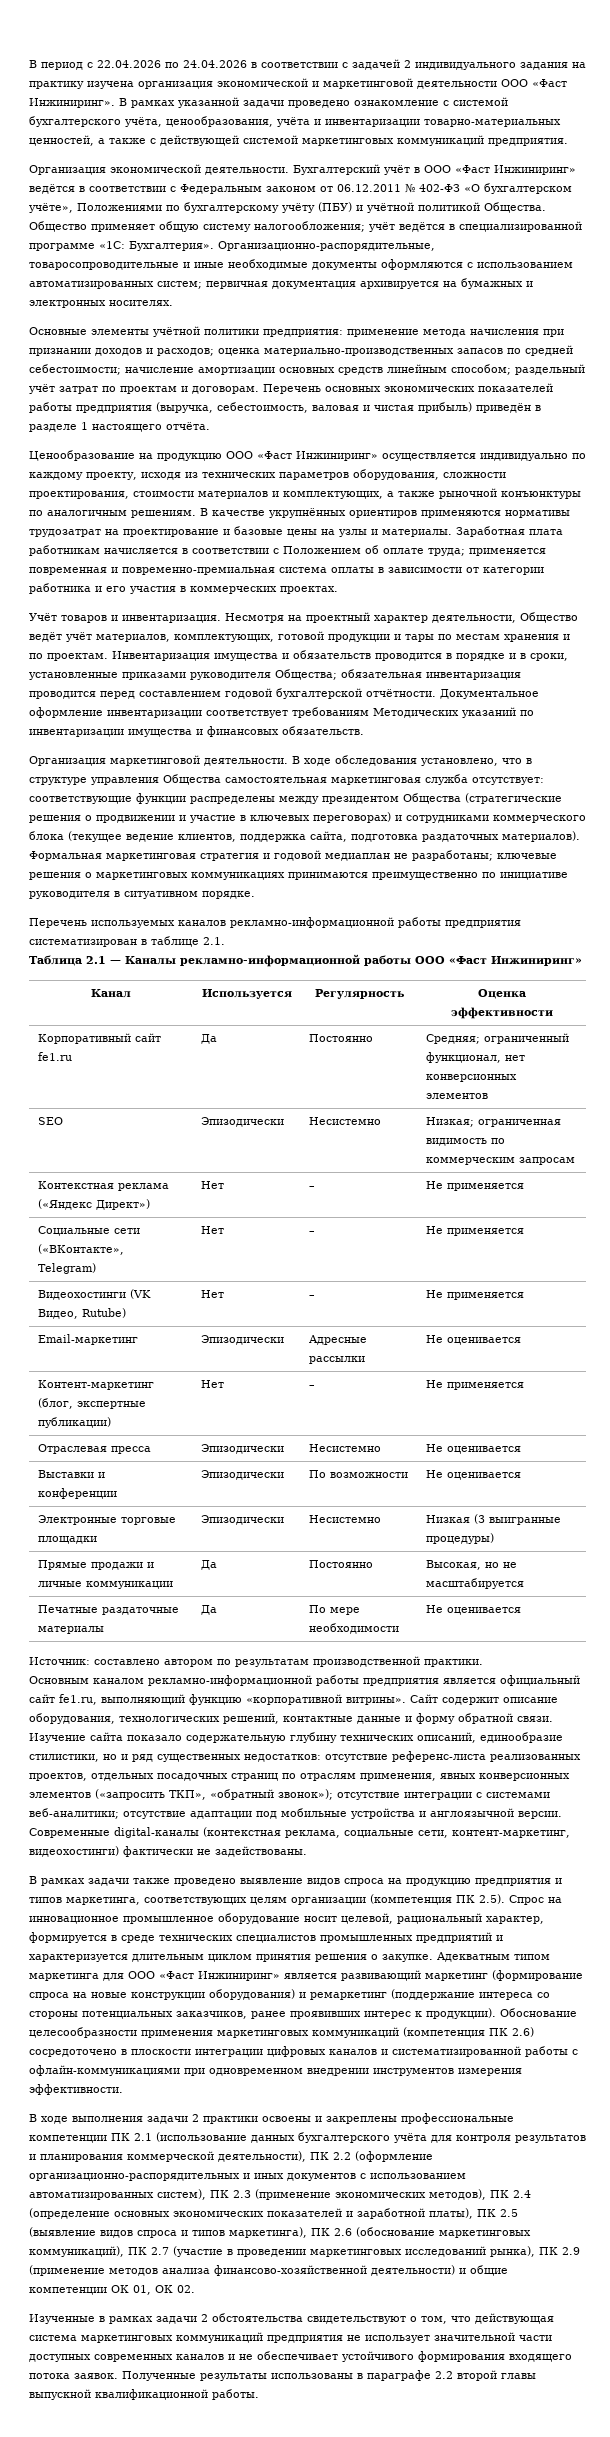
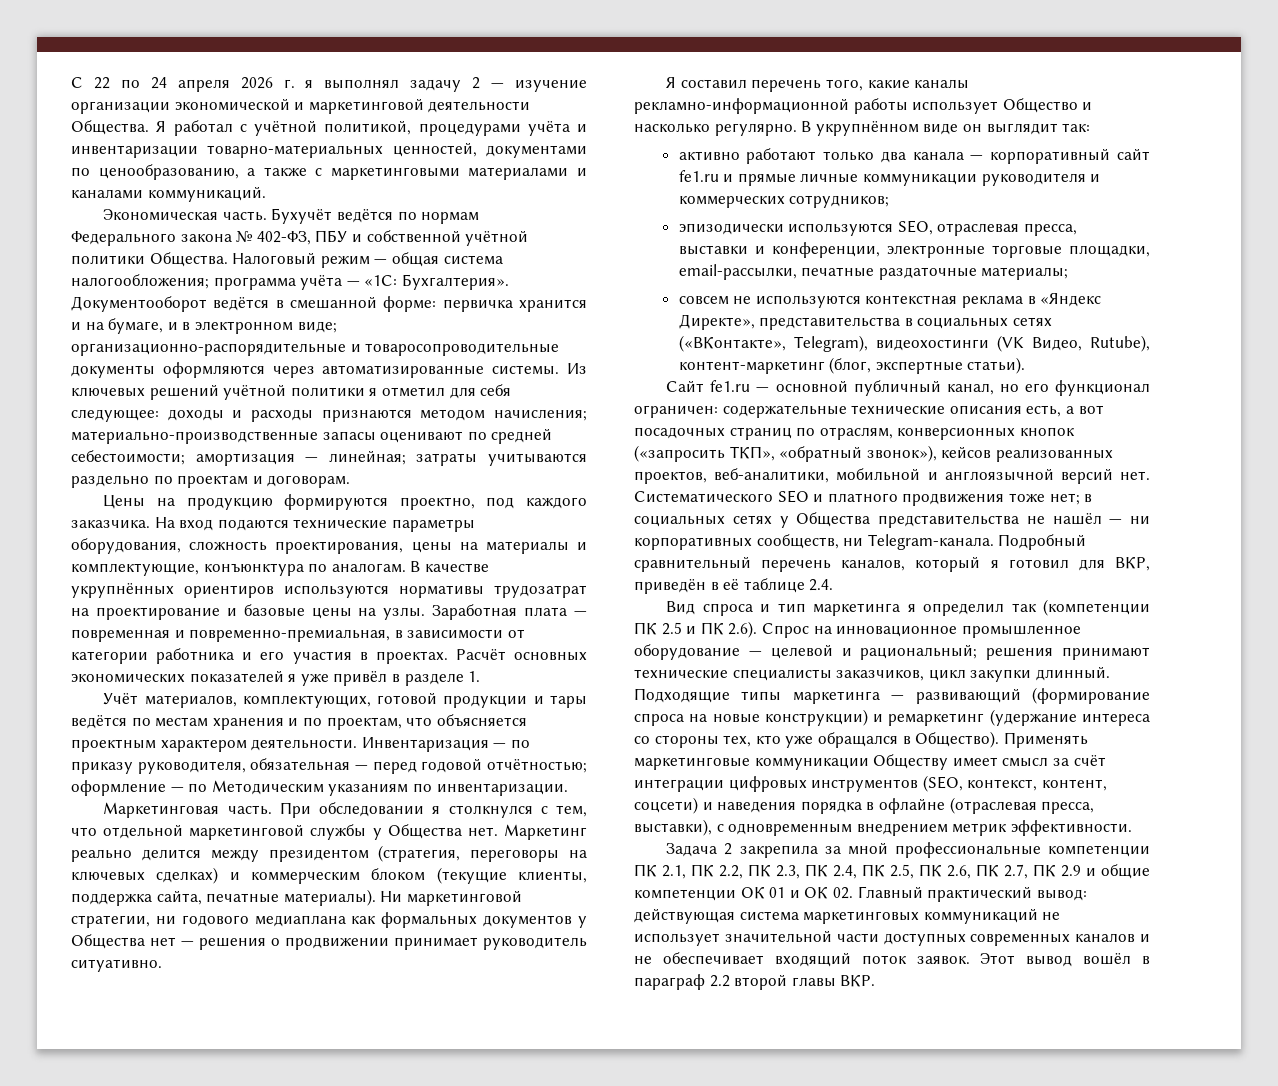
- В период с 22.04.2026 по 24.04.2026 в соответствии с задачей 2 индивидуального задания на практику изучена организация экономической и маркетинговой деятельности ООО «Фаст Инжиниринг». В рамках указанной задачи проведено ознакомление с системой бухгалтерского учёта, ценообразования, учёта и инвентаризации товарно-материальных ценностей, а также с действующей системой маркетинговых коммуникаций предприятия.
- Организация экономической деятельности. Бухгалтерский учёт в ООО «Фаст Инжиниринг» ведётся в соответствии с Федеральным законом от 06.12.2011 № 402-ФЗ «О бухгалтерском учёте», Положениями по бухгалтерскому учёту (ПБУ) и учётной политикой Общества. Общество применяет общую систему налогообложения; учёт ведётся в специализированной программе «1С: Бухгалтерия». Организационно-распорядительные, товаросопроводительные и иные необходимые документы оформляются с использованием автоматизированных систем; первичная документация архивируется на бумажных и электронных носителях.
- Основные элементы учётной политики предприятия: применение метода начисления при признании доходов и расходов; оценка материально-производственных запасов по средней себестоимости; начисление амортизации основных средств линейным способом; раздельный учёт затрат по проектам и договорам. Перечень основных экономических показателей работы предприятия (выручка, себестоимость, валовая и чистая прибыль) приведён в разделе 1 настоящего отчёта.
- Ценообразование на продукцию ООО «Фаст Инжиниринг» осуществляется индивидуально по каждому проекту, исходя из технических параметров оборудования, сложности проектирования, стоимости материалов и комплектующих, а также рыночной конъюнктуры по аналогичным решениям.
+ С 22 по 24 апреля 2026 г. я выполнял задачу 2 — изучение организации экономической и маркетинговой деятельности Общества. Я работал с учётной политикой, процедурами учёта и инвентаризации товарно-материальных ценностей, документами по ценообразованию, а также с маркетинговыми материалами и каналами коммуникаций.
+ Экономическая часть. Бухучёт ведётся по нормам Федерального закона № 402-ФЗ, ПБУ и собственной учётной политики Общества. Налоговый режим — общая система налогообложения; программа учёта — «1С: Бухгалтерия». Документооборот ведётся в смешанной форме: первичка хранится и на бумаге, и в электронном виде; организационно-распорядительные и товаросопроводительные документы оформляются через автоматизированные системы. Из ключевых решений учётной политики я отметил для себя следующее: доходы и расходы признаются методом начисления; материально-производственные запасы оценивают по средней себестоимости; амортизация — линейная; затраты учитываются раздельно по проектам и договорам.
+ Цены на продукцию формируются проектно, под каждого заказчика. На вход подаются технические параметры оборудования, сложность проектирования, цены на материалы и комплектующие, конъюнктура по аналогам.
- В качестве укрупнённых ориентиров применяются нормативы трудозатрат на проектирование и базовые цены на узлы и материалы. Заработная плата работникам начисляется в соответствии с Положением об оплате труда; применяется повременная и повременно-премиальная система оплаты в зависимости от категории работника и его участия в коммерческих проектах.
- Учёт товаров и инвентаризация. Несмотря на проектный характер деятельности, Общество ведёт учёт материалов, комплектующих, готовой продукции и тары по местам хранения и по проектам. Инвентаризация имущества и обязательств проводится в порядке и в сроки, установленные приказами руководителя Общества; обязательная инвентаризация проводится перед составлением годовой бухгалтерской отчётности. Документальное оформление инвентаризации соответствует требованиям Методических указаний по инвентаризации имущества и финансовых обязательств.
- Организация маркетинговой деятельности. В ходе обследования установлено, что в структуре управления Общества самостоятельная маркетинговая служба отсутствует: соответствующие функции распределены между президентом Общества (стратегические решения о продвижении и участие в ключевых переговорах) и сотрудниками коммерческого блока (текущее ведение клиентов, поддержка сайта, подготовка раздаточных материалов). Формальная маркетинговая стратегия и годовой медиаплан не разработаны; ключевые решения о маркетинговых коммуникациях принимаются преимущественно по инициативе руководителя в ситуативном порядке.
- Перечень используемых каналов рекламно-информационной работы предприятия систематизирован в таблице 2.1.
- Таблица 2.1 — Каналы рекламно-информационной работы ООО «Фаст Инжиниринг»
- Канал | Используется | Регулярность | Оценка эффективности
- Корпоративный сайт fe1.ru | Да | Постоянно | Средняя; ограниченный функционал, нет конверсионных элементов
- SEO | Эпизодически | Несистемно | Низкая; ограниченная видимость по коммерческим запросам
- Контекстная реклама («Яндекс Директ») | Нет | – | Не применяется
- Социальные сети («ВКонтакте», Telegram) | Нет | – | Не применяется
- Видеохостинги (VK Видео, Rutube) | Нет | – | Не применяется
- Email-маркетинг | Эпизодически | Адресные рассылки | Не оценивается
- Контент-маркетинг (блог, экспертные публикации) | Нет | – | Не применяется
- Отраслевая пресса | Эпизодически | Несистемно | Не оценивается
- Выставки и конференции | Эпизодически | По возможности | Не оценивается
- Электронные торговые площадки | Эпизодически | Несистемно | Низкая (3 выигранные процедуры)
- Прямые продажи и личные коммуникации | Да | Постоянно | Высокая, но не масштабируется
- Печатные раздаточные материалы | Да | По мере необходимости | Не оценивается
- Источник: составлено автором по результатам производственной практики.
- Основным каналом рекламно-информационной работы предприятия является официальный сайт fe1.ru, выполняющий функцию «корпоративной витрины». Сайт содержит описание оборудования, технологических решений, контактные данные и форму обратной связи. Изучение сайта показало содержательную глубину технических описаний, единообразие стилистики, но и ряд существенных недостатков: отсутствие референс-листа реализованных проектов, отдельных посадочных страниц по отраслям применения, явных конверсионных элементов («запросить ТКП», «обратный звонок»); отсутствие интеграции с системами веб-аналитики; отсутствие адаптации под мобильные устройства и англоязычной версии. Современные digital-каналы (контекстная реклама, социальные сети, контент-маркетинг, видеохостинги) фактически не задействованы.
- В рамках задачи также проведено выявление видов спроса на продукцию предприятия и типов маркетинга, соответствующих целям организации (компетенция ПК 2.5). Спрос на инновационное промышленное оборудование носит целевой, рациональный характер, формируется в среде технических специалистов промышленных предприятий и характеризуется длительным циклом принятия решения о закупке. Адекватным типом маркетинга для ООО «Фаст Инжиниринг» является развивающий маркетинг (формирование спроса на новые конструкции оборудования) и ремаркетинг (поддержание интереса со стороны потенциальных заказчиков, ранее проявивших интерес к продукции). Обоснование целесообразности применения маркетинговых коммуникаций (компетенция ПК 2.6) сосредоточено в плоскости интеграции цифровых каналов и систематизированной работы с офлайн-коммуникациями при одновременном внедрении инструментов измерения эффективности.
- В ходе выполнения задачи 2 практики освоены и закреплены профессиональные компетенции ПК 2.1 (использование данных бухгалтерского учёта для контроля результатов и планирования коммерческой деятельности), ПК 2.2 (оформление организационно-распорядительных и иных документов с использованием автоматизированных систем), ПК 2.3 (применение экономических методов), ПК 2.4 (определение основных экономических показателей и заработной платы), ПК 2.5 (выявление видов спроса и типов маркетинга), ПК 2.6 (обоснование маркетинговых коммуникаций), ПК 2.7 (участие в проведении маркетинговых исследований рынка), ПК 2.9 (применение методов анализа финансово-хозяйственной деятельности) и общие компетенции ОК 01, ОК 02.
- Изученные в рамках задачи 2 обстоятельства свидетельствуют о том, что действующая система маркетинговых коммуникаций предприятия не использует значительной части доступных современных каналов и не обеспечивает устойчивого формирования входящего потока заявок. Полученные результаты использованы в параграфе 2.2 второй главы выпускной квалификационной работы.
+ В качестве укрупнённых ориентиров используются нормативы трудозатрат на проектирование и базовые цены на узлы. Заработная плата — повременная и повременно-премиальная, в зависимости от категории работника и его участия в проектах. Расчёт основных экономических показателей я уже привёл в разделе 1.
+ Учёт материалов, комплектующих, готовой продукции и тары ведётся по местам хранения и по проектам, что объясняется проектным характером деятельности. Инвентаризация — по приказу руководителя, обязательная — перед годовой отчётностью; оформление — по Методическим указаниям по инвентаризации.
+ Маркетинговая часть. При обследовании я столкнулся с тем, что отдельной маркетинговой службы у Общества нет. Маркетинг реально делится между президентом (стратегия, переговоры на ключевых сделках) и коммерческим блоком (текущие клиенты, поддержка сайта, печатные материалы). Ни маркетинговой стратегии, ни годового медиаплана как формальных документов у Общества нет — решения о продвижении принимает руководитель ситуативно.
+ Я составил перечень того, какие каналы рекламно-информационной работы использует Общество и насколько регулярно. В укрупнённом виде он выглядит так:
+ активно работают только два канала — корпоративный сайт fe1.ru и прямые личные коммуникации руководителя и коммерческих сотрудников;
+ эпизодически используются SEO, отраслевая пресса, выставки и конференции, электронные торговые площадки, email-рассылки, печатные раздаточные материалы;
+ совсем не используются контекстная реклама в «Яндекс Директе», представительства в социальных сетях («ВКонтакте», Telegram), видеохостинги (VK Видео, Rutube), контент-маркетинг (блог, экспертные статьи).
+ Сайт fe1.ru — основной публичный канал, но его функционал ограничен: содержательные технические описания есть, а вот посадочных страниц по отраслям, конверсионных кнопок («запросить ТКП», «обратный звонок»), кейсов реализованных проектов, веб-аналитики, мобильной и англоязычной версий нет. Систематического SEO и платного продвижения тоже нет; в социальных сетях у Общества представительства не нашёл — ни корпоративных сообществ, ни Telegram-канала. Подробный сравнительный перечень каналов, который я готовил для ВКР, приведён в её таблице 2.4.
+ Вид спроса и тип маркетинга я определил так (компетенции ПК 2.5 и ПК 2.6). Спрос на инновационное промышленное оборудование — целевой и рациональный; решения принимают технические специалисты заказчиков, цикл закупки длинный. Подходящие типы маркетинга — развивающий (формирование спроса на новые конструкции) и ремаркетинг (удержание интереса со стороны тех, кто уже обращался в Общество). Применять маркетинговые коммуникации Обществу имеет смысл за счёт интеграции цифровых инструментов (SEO, контекст, контент, соцсети) и наведения порядка в офлайне (отраслевая пресса, выставки), с одновременным внедрением метрик эффективности.
+ Задача 2 закрепила за мной профессиональные компетенции ПК 2.1, ПК 2.2, ПК 2.3, ПК 2.4, ПК 2.5, ПК 2.6, ПК 2.7, ПК 2.9 и общие компетенции ОК 01 и ОК 02. Главный практический вывод: действующая система маркетинговых коммуникаций не использует значительной части доступных современных каналов и не обеспечивает входящий поток заявок. Этот вывод вошёл в параграф 2.2 второй главы ВКР.

